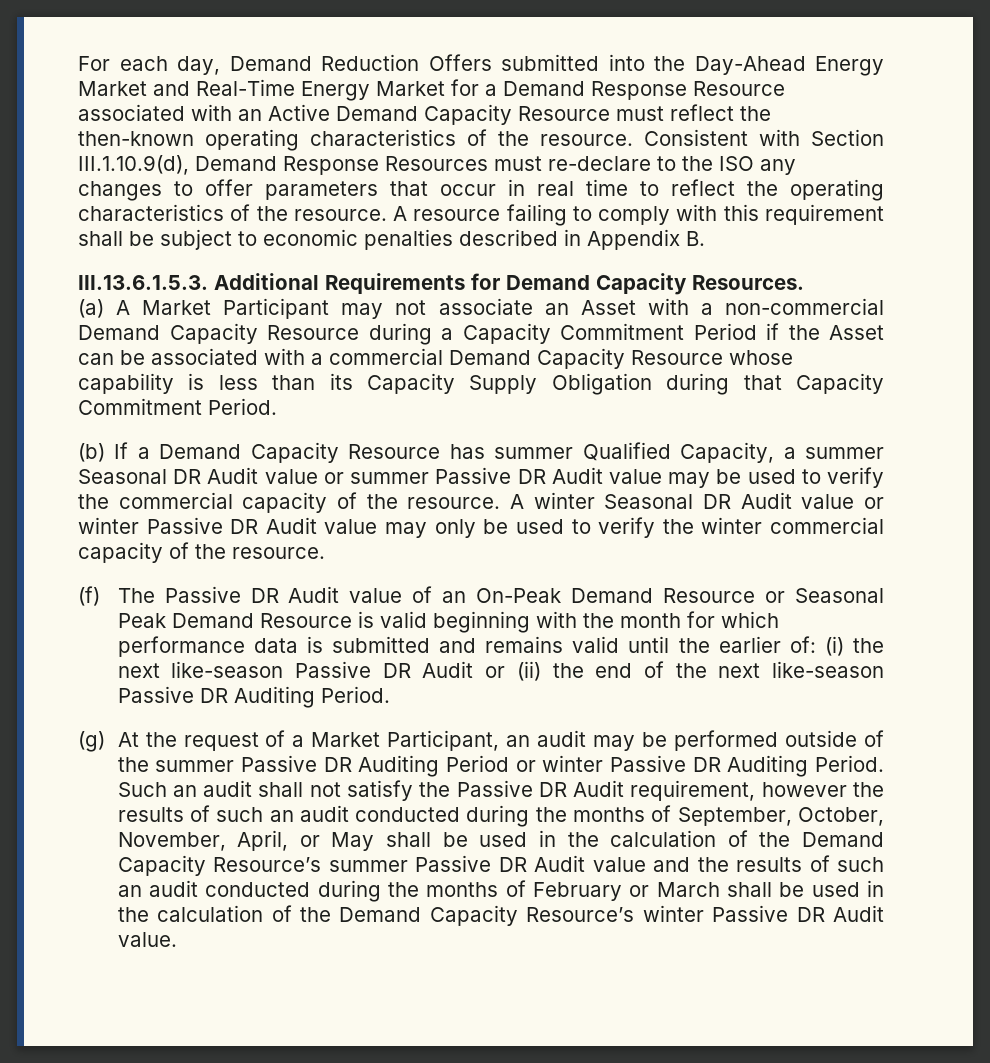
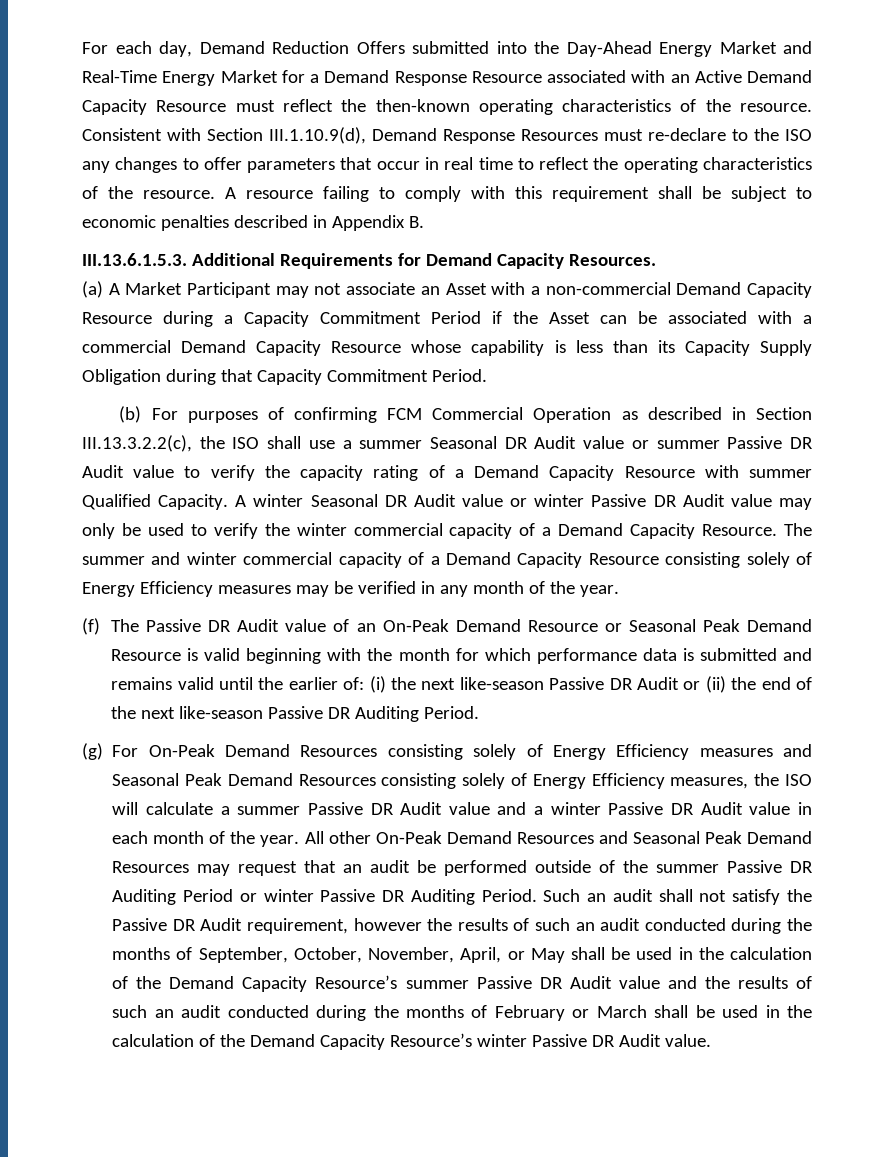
- (b) If a Demand Capacity Resource has summer Qualified Capacity, a summer Seasonal DR Audit value or summer Passive DR Audit value may be used to verify the commercial capacity of the resource.
+ (b) For purposes of confirming FCM Commercial Operation as described in Section III.13.3.2.2(c), the ISO shall use a summer Seasonal DR Audit value or summer Passive DR Audit value to verify the capacity rating of a Demand Capacity Resource with summer Qualified Capacity.
- A winter Seasonal DR Audit value or winter Passive DR Audit value may only be used to verify the winter commercial capacity of the resource.
+ A winter Seasonal DR Audit value or winter Passive DR Audit value may only be used to verify the winter commercial capacity of a Demand Capacity Resource. The summer and winter commercial capacity of a Demand Capacity Resource consisting solely of Energy Efficiency measures may be verified in any month of the year.
- (g) At the request of a Market Participant, an audit may be performed outside of the summer Passive DR Auditing Period or winter Passive DR Auditing Period.
+ (g) For On-Peak Demand Resources consisting solely of Energy Efficiency measures and Seasonal Peak Demand Resources consisting solely of Energy Efficiency measures, the ISO will calculate a summer Passive DR Audit value and a winter Passive DR Audit value in each month of the year. All other On-Peak Demand Resources and Seasonal Peak Demand Resources may request that an audit be performed outside of the summer Passive DR Auditing Period or winter Passive DR Auditing Period.

